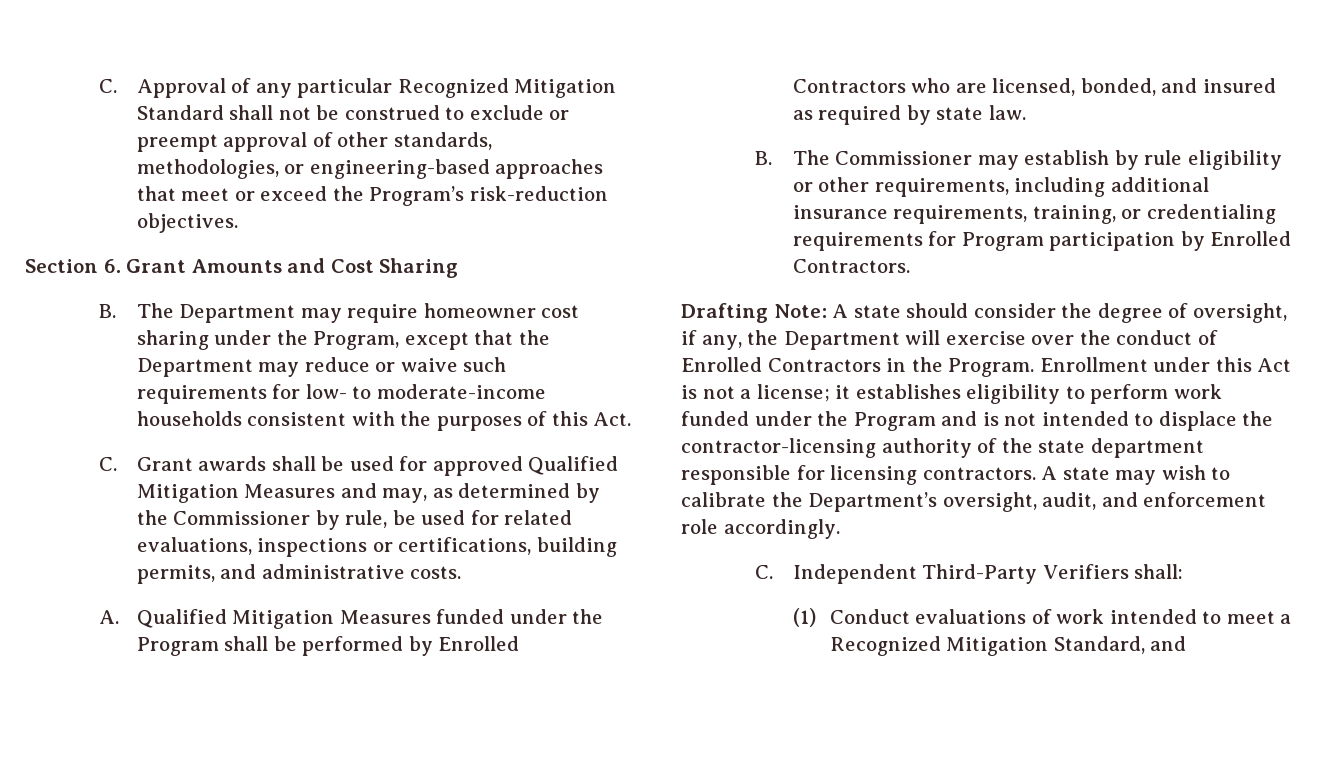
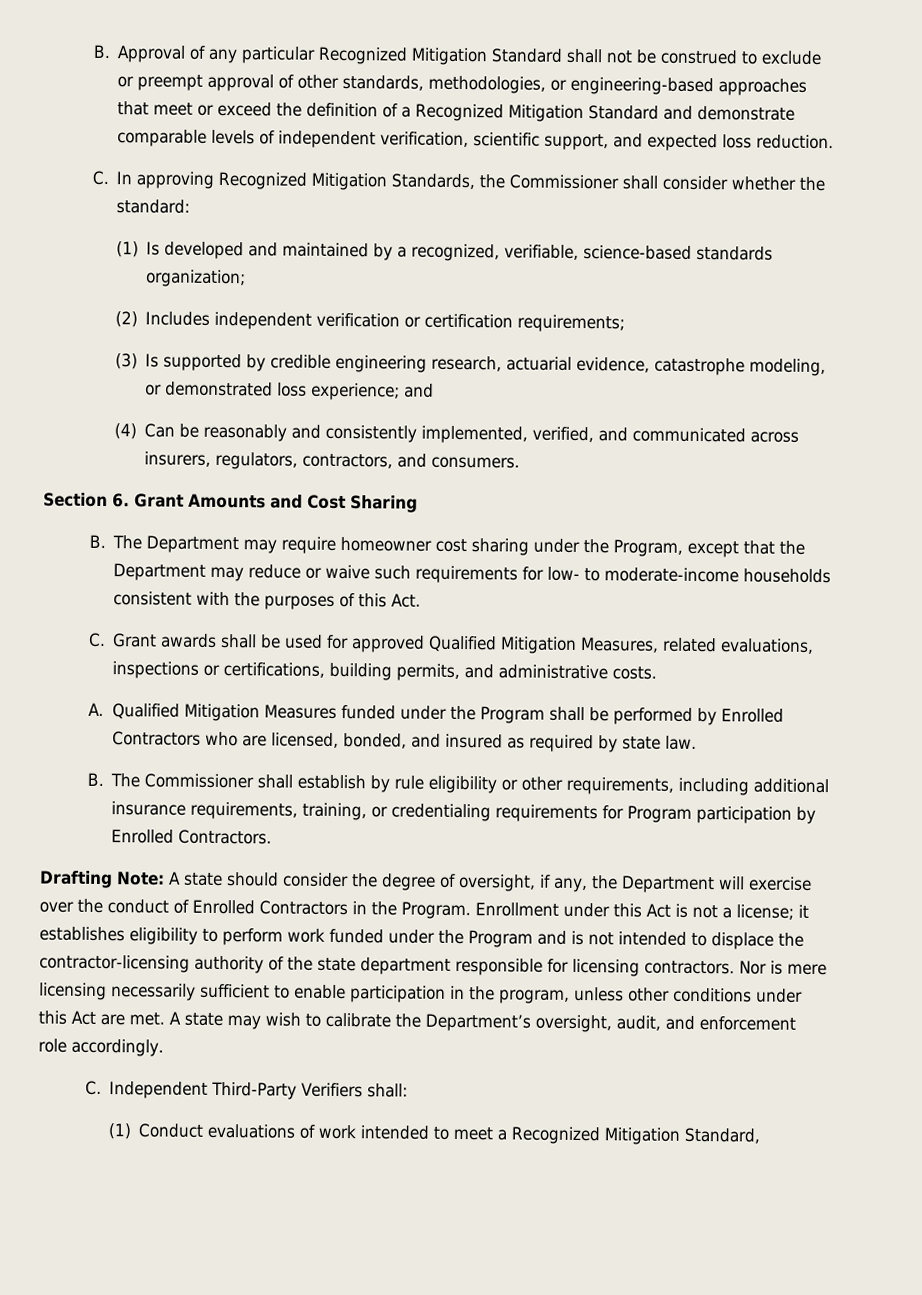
- C. Approval of any particular Recognized Mitigation Standard shall not be construed to exclude or preempt approval of other standards, methodologies, or engineering-based approaches that meet or exceed the Program’s risk-reduction objectives.
+ B. Approval of any particular Recognized Mitigation Standard shall not be construed to exclude or preempt approval of other standards, methodologies, or engineering-based approaches that meet or exceed the definition of a Recognized Mitigation Standard and demonstrate comparable levels of independent verification, scientific support, and expected loss reduction.
+ C. In approving Recognized Mitigation Standards, the Commissioner shall consider whether the standard:
+ (1) Is developed and maintained by a recognized, verifiable, science-based standards organization;
+ (2) Includes independent verification or certification requirements;
+ (3) Is supported by credible engineering research, actuarial evidence, catastrophe modeling, or demonstrated loss experience; and
+ (4) Can be reasonably and consistently implemented, verified, and communicated across insurers, regulators, contractors, and consumers.
- C. Grant awards shall be used for approved Qualified Mitigation Measures and may, as determined by the Commissioner by rule, be used for related evaluations, inspections or certifications, building permits, and administrative costs.
+ C. Grant awards shall be used for approved Qualified Mitigation Measures, related evaluations, inspections or certifications, building permits, and administrative costs.
- B. The Commissioner may establish by rule eligibility or other requirements, including additional insurance requirements, training, or credentialing requirements for Program participation by Enrolled Contractors.
+ B. The Commissioner shall establish by rule eligibility or other requirements, including additional insurance requirements, training, or credentialing requirements for Program participation by Enrolled Contractors.
+ Nor is mere licensing necessarily sufficient to enable participation in the program, unless other conditions under this Act are met.
- (1) Conduct evaluations of work intended to meet a Recognized Mitigation Standard, and
+ (1) Conduct evaluations of work intended to meet a Recognized Mitigation Standard,

